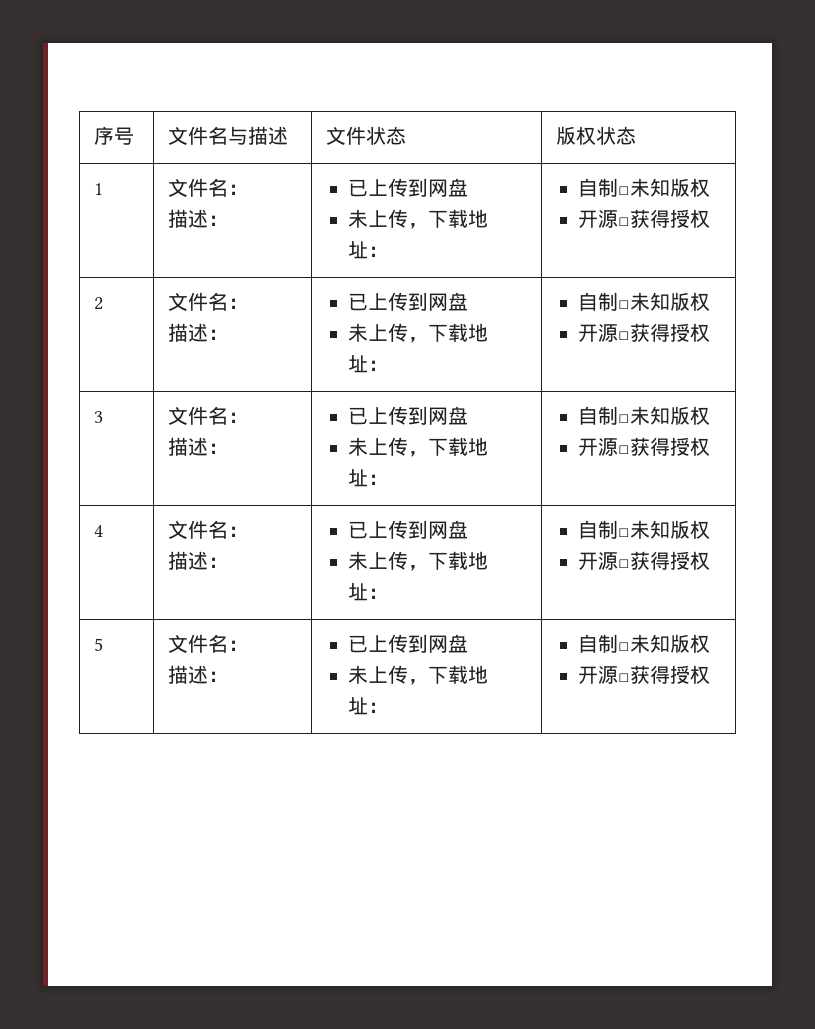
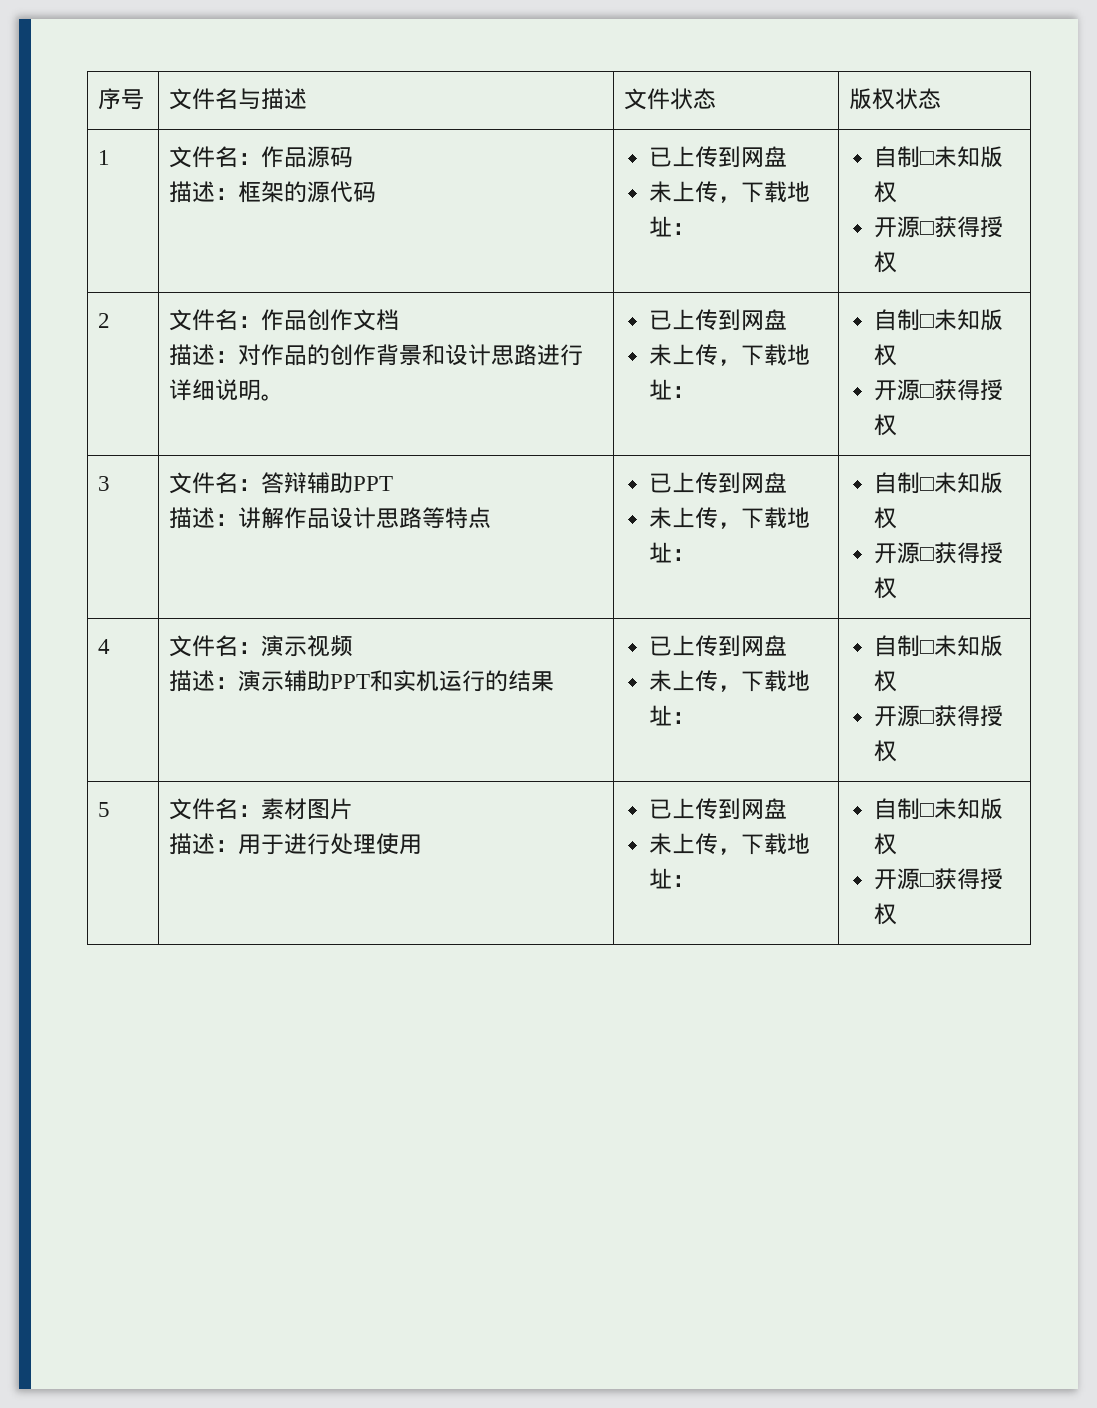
- 1 | 文件名：
- 描述： | 已上传到网盘
+ 1 | 文件名：作品源码
+ 描述：框架的源代码 | 已上传到网盘
- 2 | 文件名：
- 描述： | 已上传到网盘
+ 2 | 文件名：作品创作文档
+ 描述：对作品的创作背景和设计思路进行详细说明。 | 已上传到网盘
- 3 | 文件名：
- 描述： | 已上传到网盘
+ 3 | 文件名：答辩辅助PPT
+ 描述：讲解作品设计思路等特点 | 已上传到网盘
- 4 | 文件名：
- 描述： | 已上传到网盘
+ 4 | 文件名：演示视频
+ 描述：演示辅助PPT和实机运行的结果 | 已上传到网盘
- 5 | 文件名：
- 描述： | 已上传到网盘
+ 5 | 文件名：素材图片
+ 描述：用于进行处理使用 | 已上传到网盘

